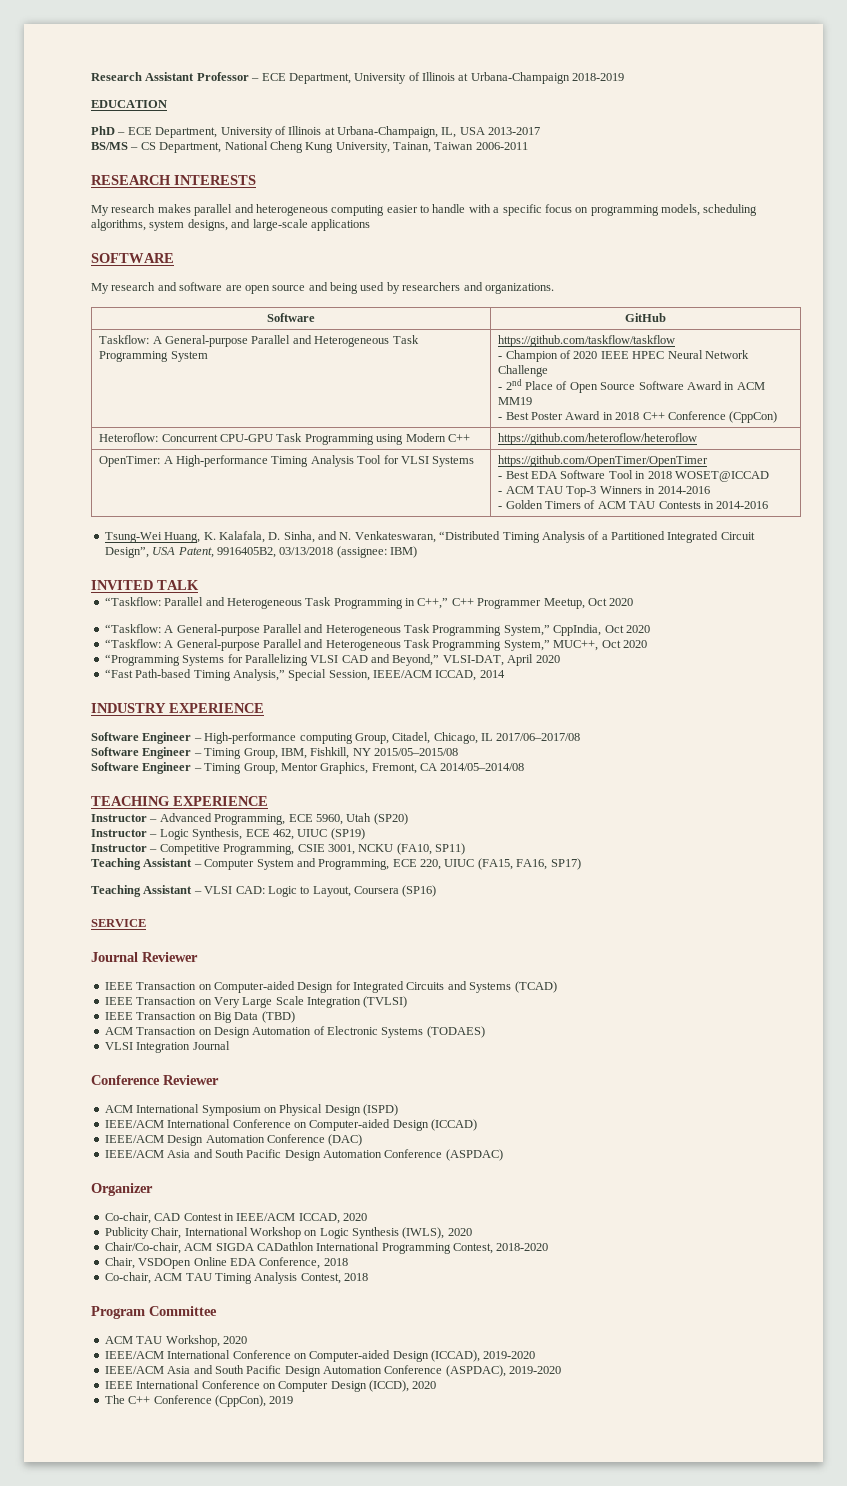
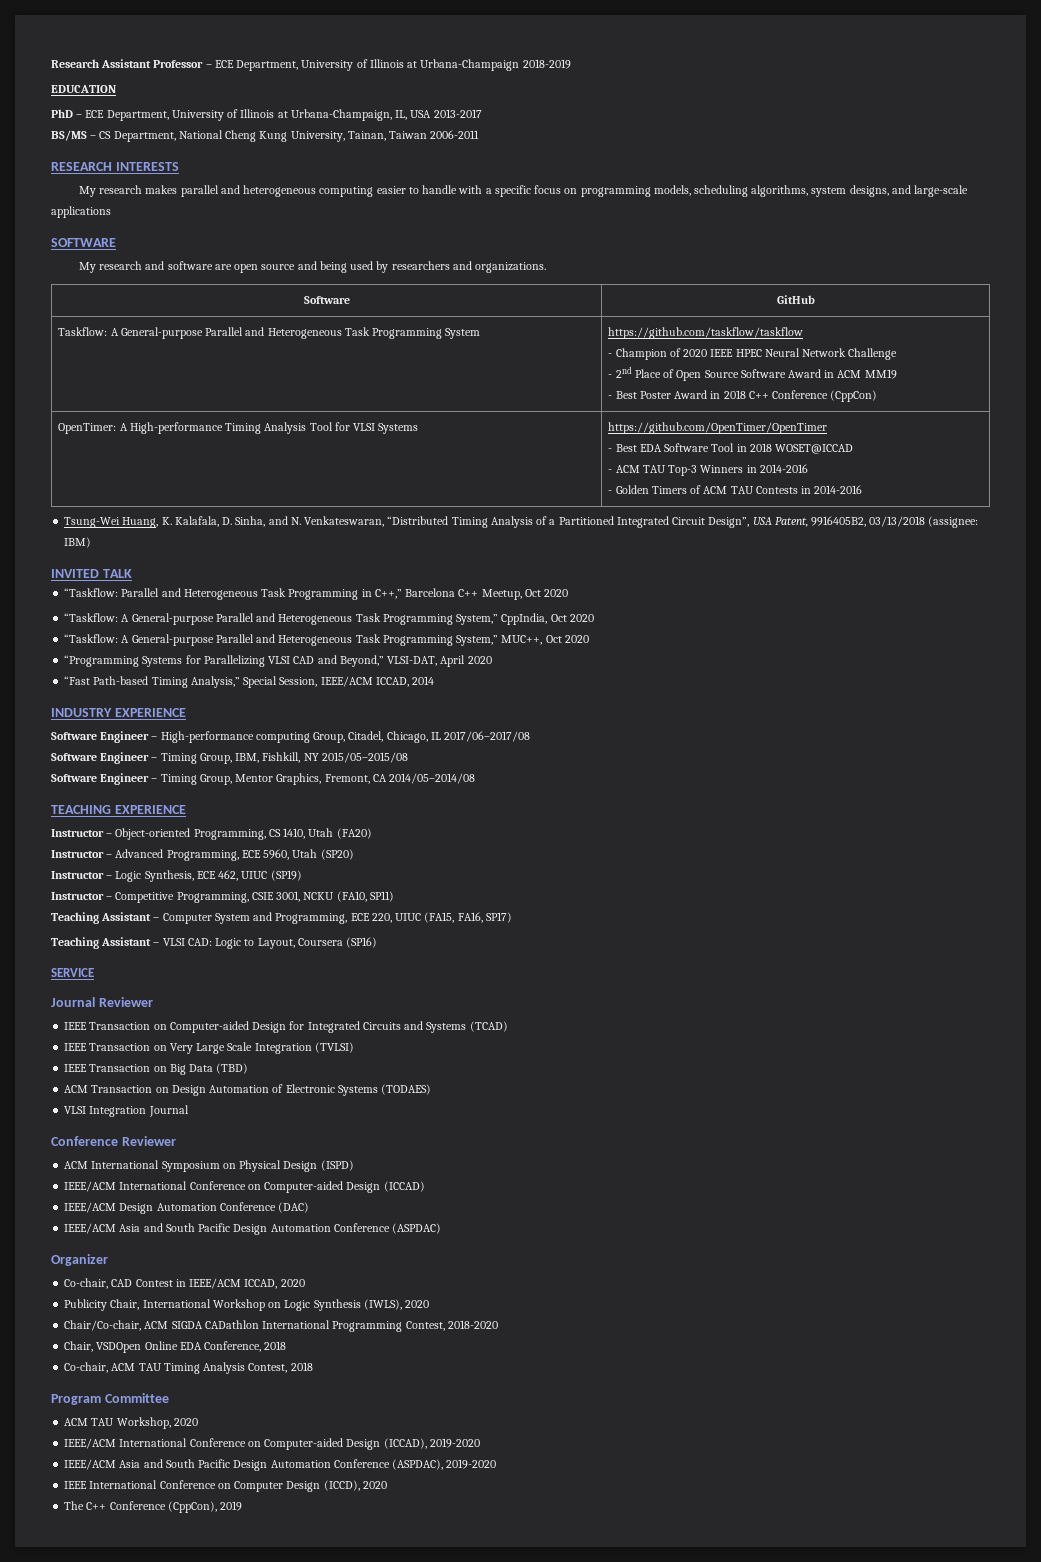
- Heteroflow: Concurrent CPU-GPU Task Programming using Modern C++ | https://github.com/heteroflow/heteroflow
- “Taskflow: Parallel and Heterogeneous Task Programming in C++,” C++ Programmer Meetup, Oct 2020
+ “Taskflow: Parallel and Heterogeneous Task Programming in C++,” Barcelona C++ Meetup, Oct 2020
+ Instructor – Object-oriented Programming, CS 1410, Utah (FA20)

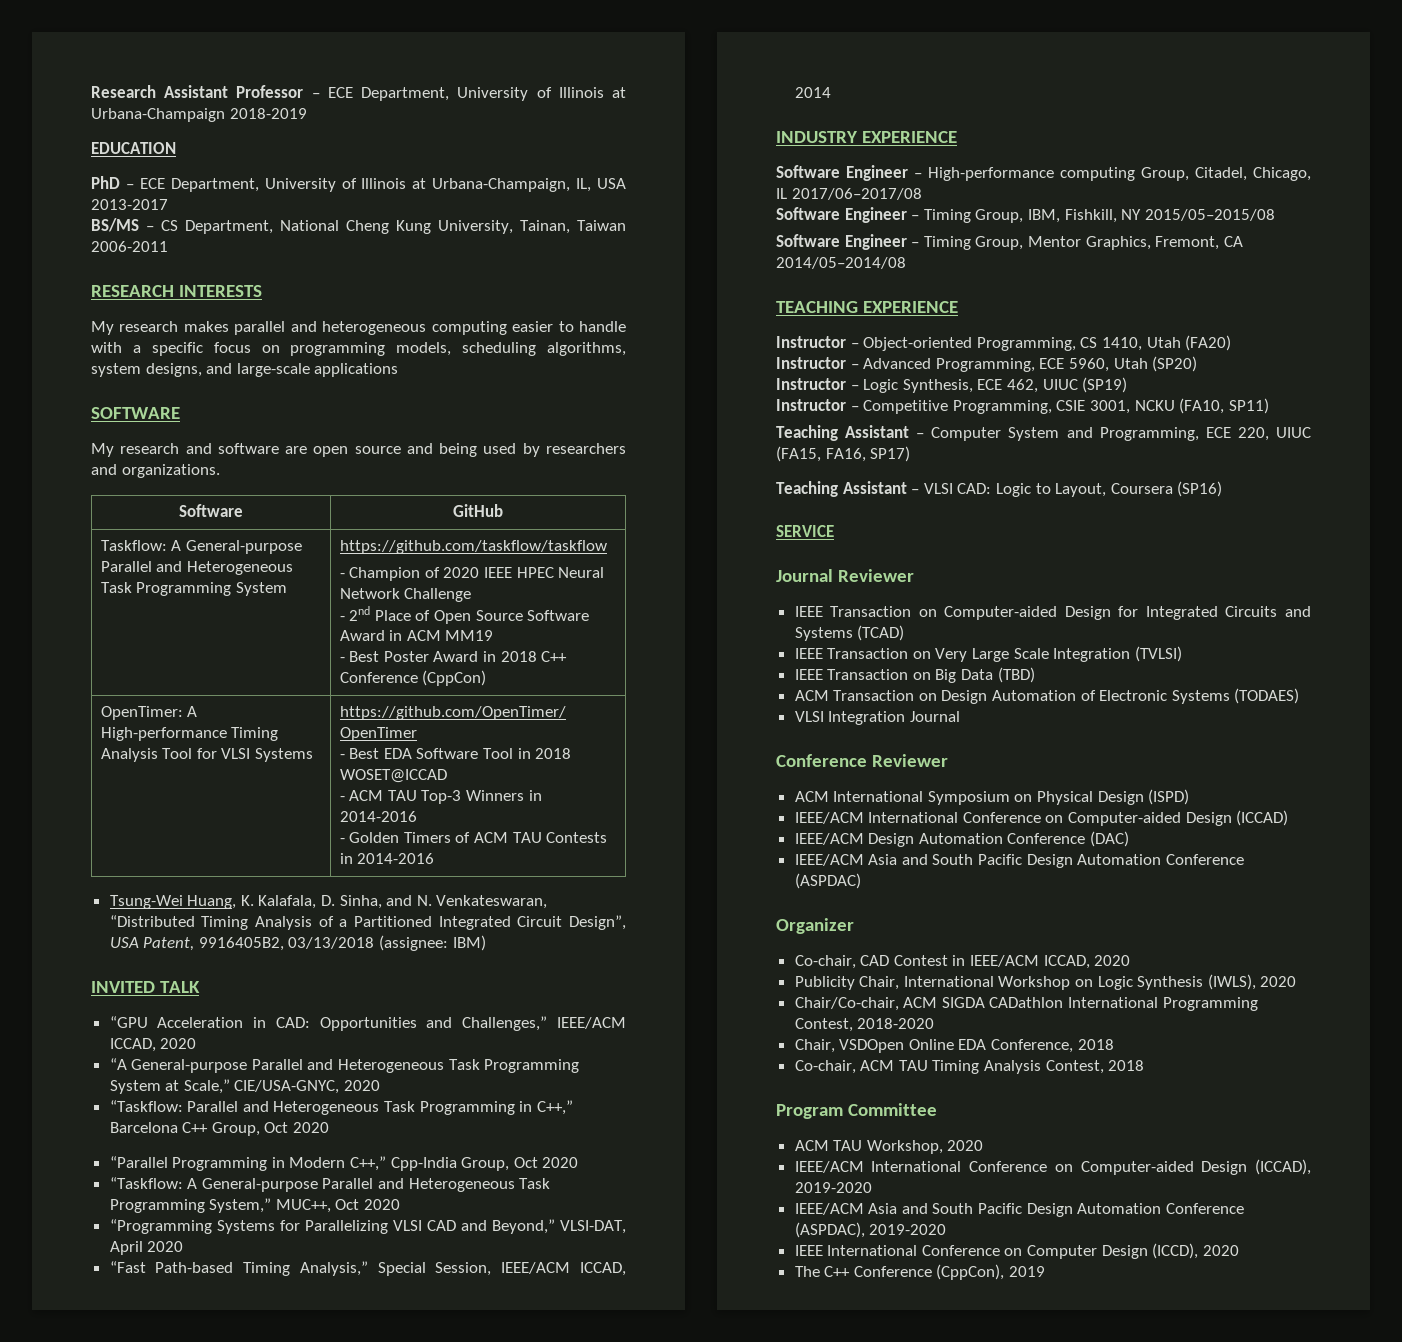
+ “GPU Acceleration in CAD: Opportunities and Challenges,” IEEE/ACM ICCAD, 2020
+ “A General-purpose Parallel and Heterogeneous Task Programming System at Scale,” CIE/USA-GNYC, 2020
- “Taskflow: Parallel and Heterogeneous Task Programming in C++,” Barcelona C++ Meetup, Oct 2020
- “Taskflow: A General-purpose Parallel and Heterogeneous Task Programming System,” CppIndia, Oct 2020
+ “Taskflow: Parallel and Heterogeneous Task Programming in C++,” Barcelona C++ Group, Oct 2020
+ “Parallel Programming in Modern C++,” Cpp-India Group, Oct 2020

